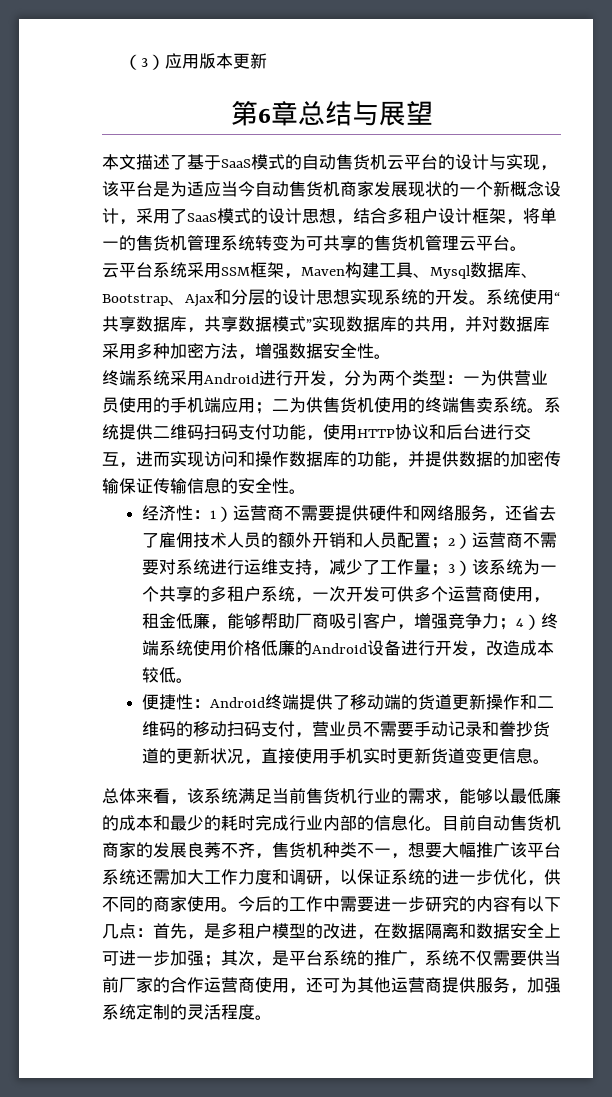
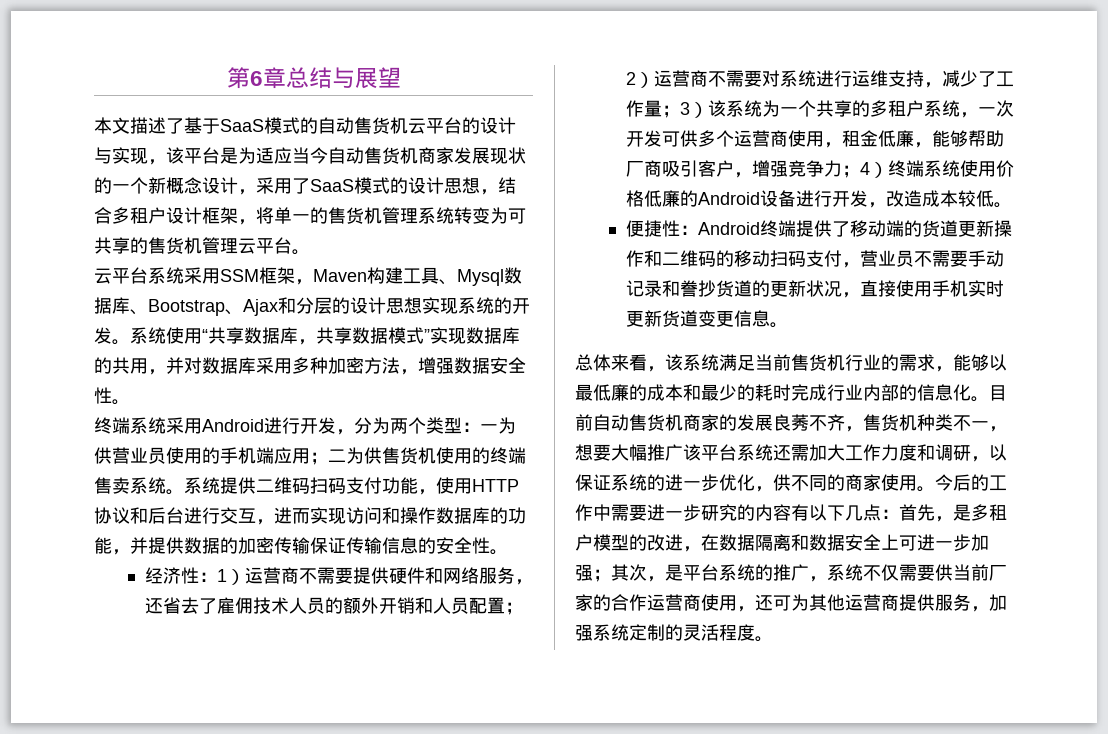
- （3）应用版本更新

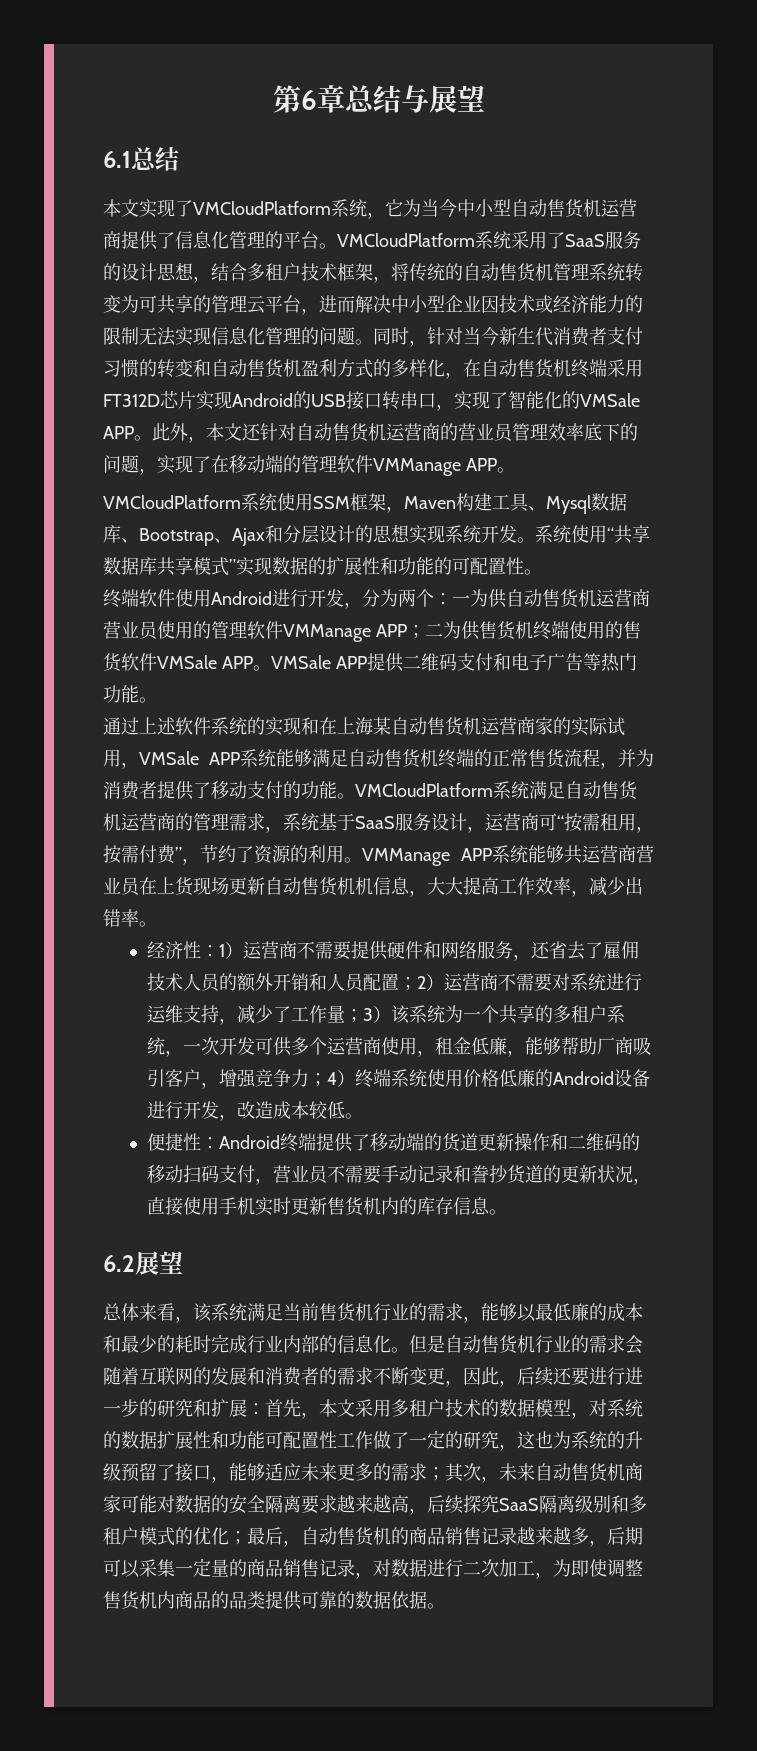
- 本文描述了基于SaaS模式的自动售货机云平台的设计与实现，该平台是为适应当今自动售货机商家发展现状的一个新概念设计，采用了SaaS模式的设计思想，结合多租户设计框架，将单一的售货机管理系统转变为可共享的售货机管理云平台。
- 云平台系统采用SSM框架，Maven构建工具、Mysql数据库、Bootstrap、Ajax和分层的设计思想实现系统的开发。
+ 6.1总结
+ 本文实现了VMCloudPlatform系统，它为当今中小型自动售货机运营商提供了信息化管理的平台。VMCloudPlatform系统采用了SaaS服务的设计思想，结合多租户技术框架，将传统的自动售货机管理系统转变为可共享的管理云平台，进而解决中小型企业因技术或经济能力的限制无法实现信息化管理的问题。同时，针对当今新生代消费者支付习惯的转变和自动售货机盈利方式的多样化，在自动售货机终端采用FT312D芯片实现Android的USB接口转串口，实现了智能化的VMSale APP。此外，本文还针对自动售货机运营商的营业员管理效率底下的问题，实现了在移动端的管理软件VMManage APP。
+ VMCloudPlatform系统使用SSM框架，Maven构建工具、Mysql数据库、Bootstrap、Ajax和分层设计的思想实现系统开发。
- 系统使用“共享数据库，共享数据模式”实现数据库的共用，并对数据库采用多种加密方法，增强数据安全性。
+ 系统使用“共享数据库共享模式”实现数据的扩展性和功能的可配置性。
- 终端系统采用Android进行开发，分为两个类型：一为供营业员使用的手机端应用；二为供售货机使用的终端售卖系统。系统提供二维码扫码支付功能，使用HTTP协议和后台进行交互，进而实现访问和操作数据库的功能，并提供数据的加密传输保证传输信息的安全性。
+ 终端软件使用Android进行开发，分为两个：一为供自动售货机运营商营业员使用的管理软件VMManage APP；二为供售货机终端使用的售货软件VMSale APP。VMSale APP提供二维码支付和电子广告等热门功能。
+ 通过上述软件系统的实现和在上海某自动售货机运营商家的实际试用，VMSale APP系统能够满足自动售货机终端的正常售货流程，并为消费者提供了移动支付的功能。VMCloudPlatform系统满足自动售货机运营商的管理需求，系统基于SaaS服务设计，运营商可“按需租用，按需付费”，节约了资源的利用。VMManage APP系统能够共运营商营业员在上货现场更新自动售货机机信息，大大提高工作效率，减少出错率。
- 便捷性：Android终端提供了移动端的货道更新操作和二维码的移动扫码支付，营业员不需要手动记录和誊抄货道的更新状况，直接使用手机实时更新货道变更信息。
+ 便捷性：Android终端提供了移动端的货道更新操作和二维码的移动扫码支付，营业员不需要手动记录和誊抄货道的更新状况，直接使用手机实时更新售货机内的库存信息。
+ 6.2展望
- 目前自动售货机商家的发展良莠不齐，售货机种类不一，想要大幅推广该平台系统还需加大工作力度和调研，以保证系统的进一步优化，供不同的商家使用。今后的工作中需要进一步研究的内容有以下几点：首先，是多租户模型的改进，在数据隔离和数据安全上可进一步加强；其次，是平台系统的推广，系统不仅需要供当前厂家的合作运营商使用，还可为其他运营商提供服务，加强系统定制的灵活程度。
+ 但是自动售货机行业的需求会随着互联网的发展和消费者的需求不断变更，因此，后续还要进行进一步的研究和扩展：首先，本文采用多租户技术的数据模型，对系统的数据扩展性和功能可配置性工作做了一定的研究，这也为系统的升级预留了接口，能够适应未来更多的需求；其次，未来自动售货机商家可能对数据的安全隔离要求越来越高，后续探究SaaS隔离级别和多租户模式的优化；最后，自动售货机的商品销售记录越来越多，后期可以采集一定量的商品销售记录，对数据进行二次加工，为即使调整售货机内商品的品类提供可靠的数据依据。

